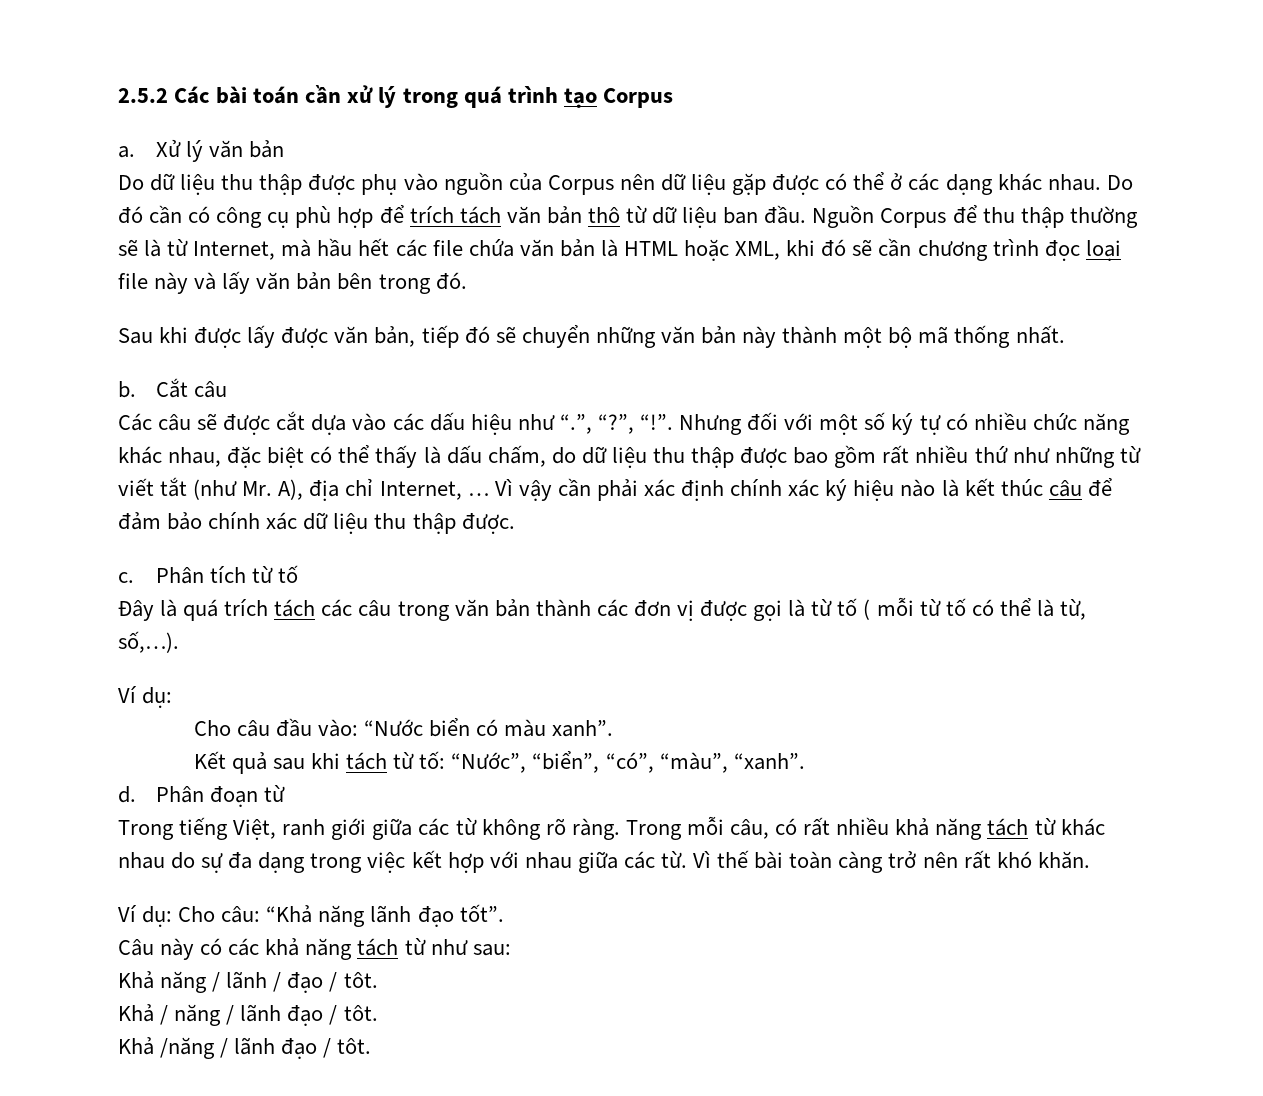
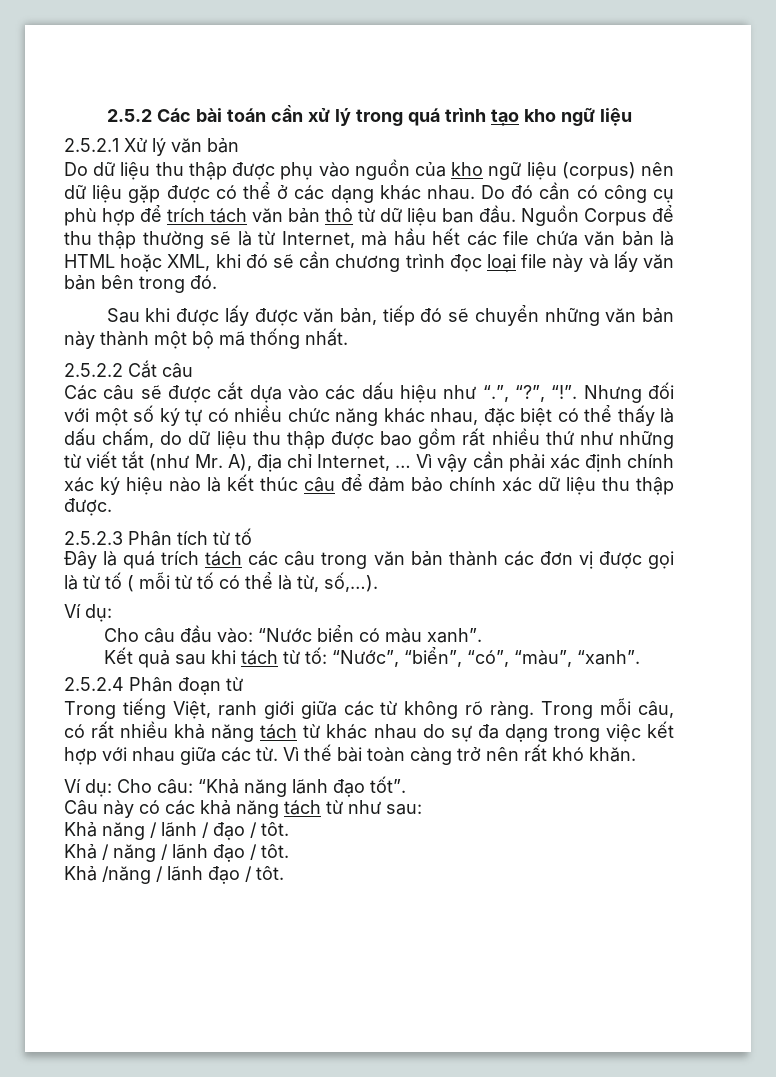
- 2.5.2 Các bài toán cần xử lý trong quá trình tạo Corpus
- a. Xử lý văn bản
+ 2.5.2 Các bài toán cần xử lý trong quá trình tạo kho ngữ liệu
+ 2.5.2.1 Xử lý văn bản
- Do dữ liệu thu thập được phụ vào nguồn của Corpus nên dữ liệu gặp được có thể ở các dạng khác nhau.
+ Do dữ liệu thu thập được phụ vào nguồn của kho ngữ liệu (corpus) nên dữ liệu gặp được có thể ở các dạng khác nhau.
- b. Cắt câu
+ 2.5.2.2 Cắt câu
- c. Phân tích từ tố
+ 2.5.2.3 Phân tích từ tố
- d. Phân đoạn từ
+ 2.5.2.4 Phân đoạn từ

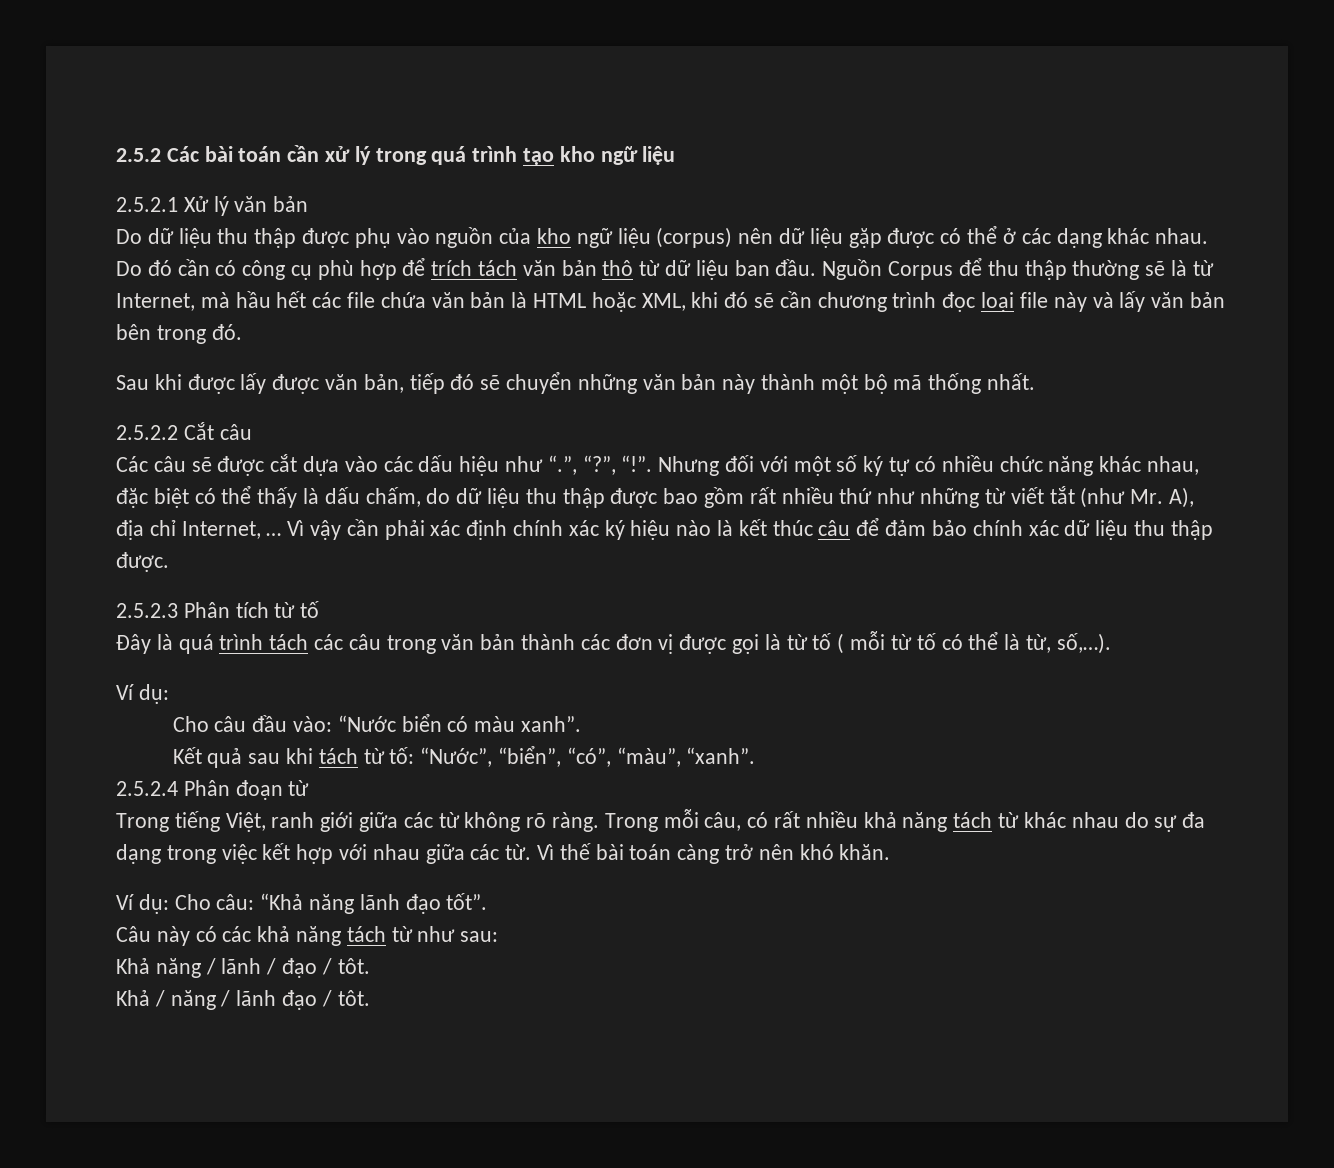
- Đây là quá trích tách các câu trong văn bản thành các đơn vị được gọi là từ tố ( mỗi từ tố có thể là từ, số,…).
+ Đây là quá trình tách các câu trong văn bản thành các đơn vị được gọi là từ tố ( mỗi từ tố có thể là từ, số,…).
- Vì thế bài toàn càng trở nên rất khó khăn.
+ Vì thế bài toán càng trở nên khó khăn.
- Khả /năng / lãnh đạo / tôt.

